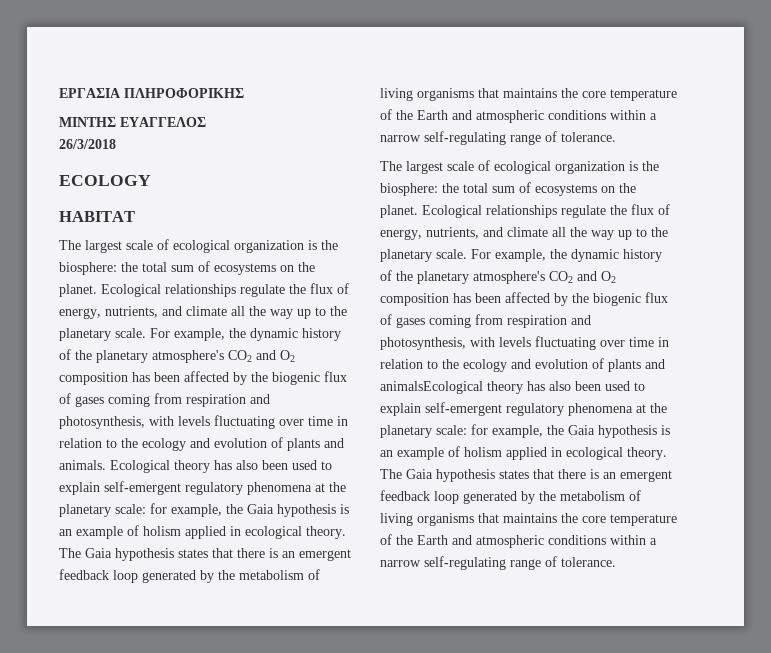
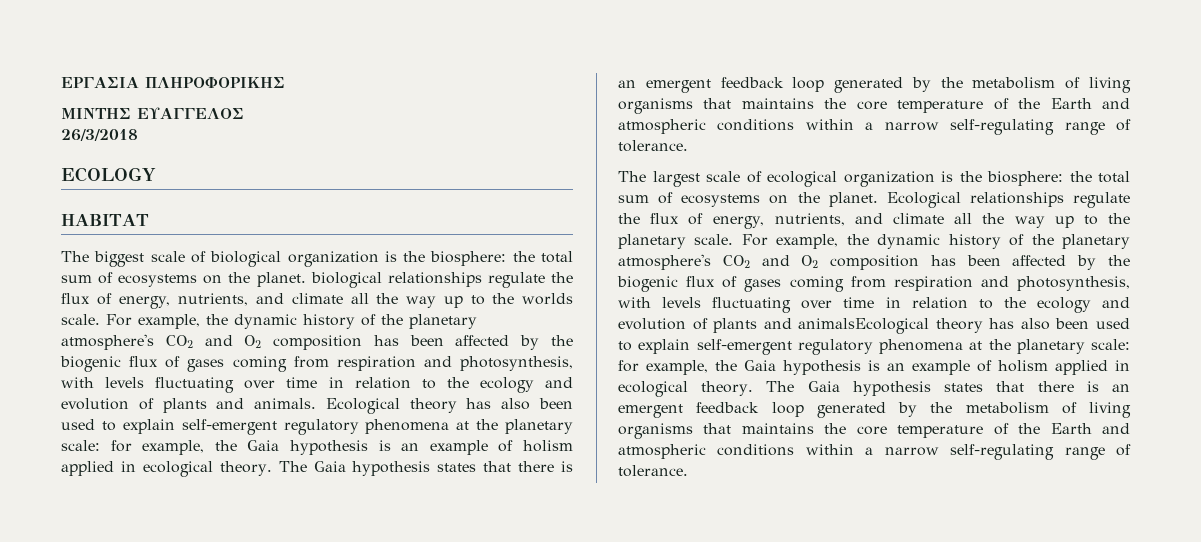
  HABITAT
- The largest scale of ecological organization is the biosphere: the total sum of ecosystems on the planet. Ecological relationships regulate the flux of energy, nutrients, and climate all the way up to the planetary scale.
+ The biggest scale of biological organization is the biosphere: the total sum of ecosystems on the planet. biological relationships regulate the flux of energy, nutrients, and climate all the way up to the worlds scale.

